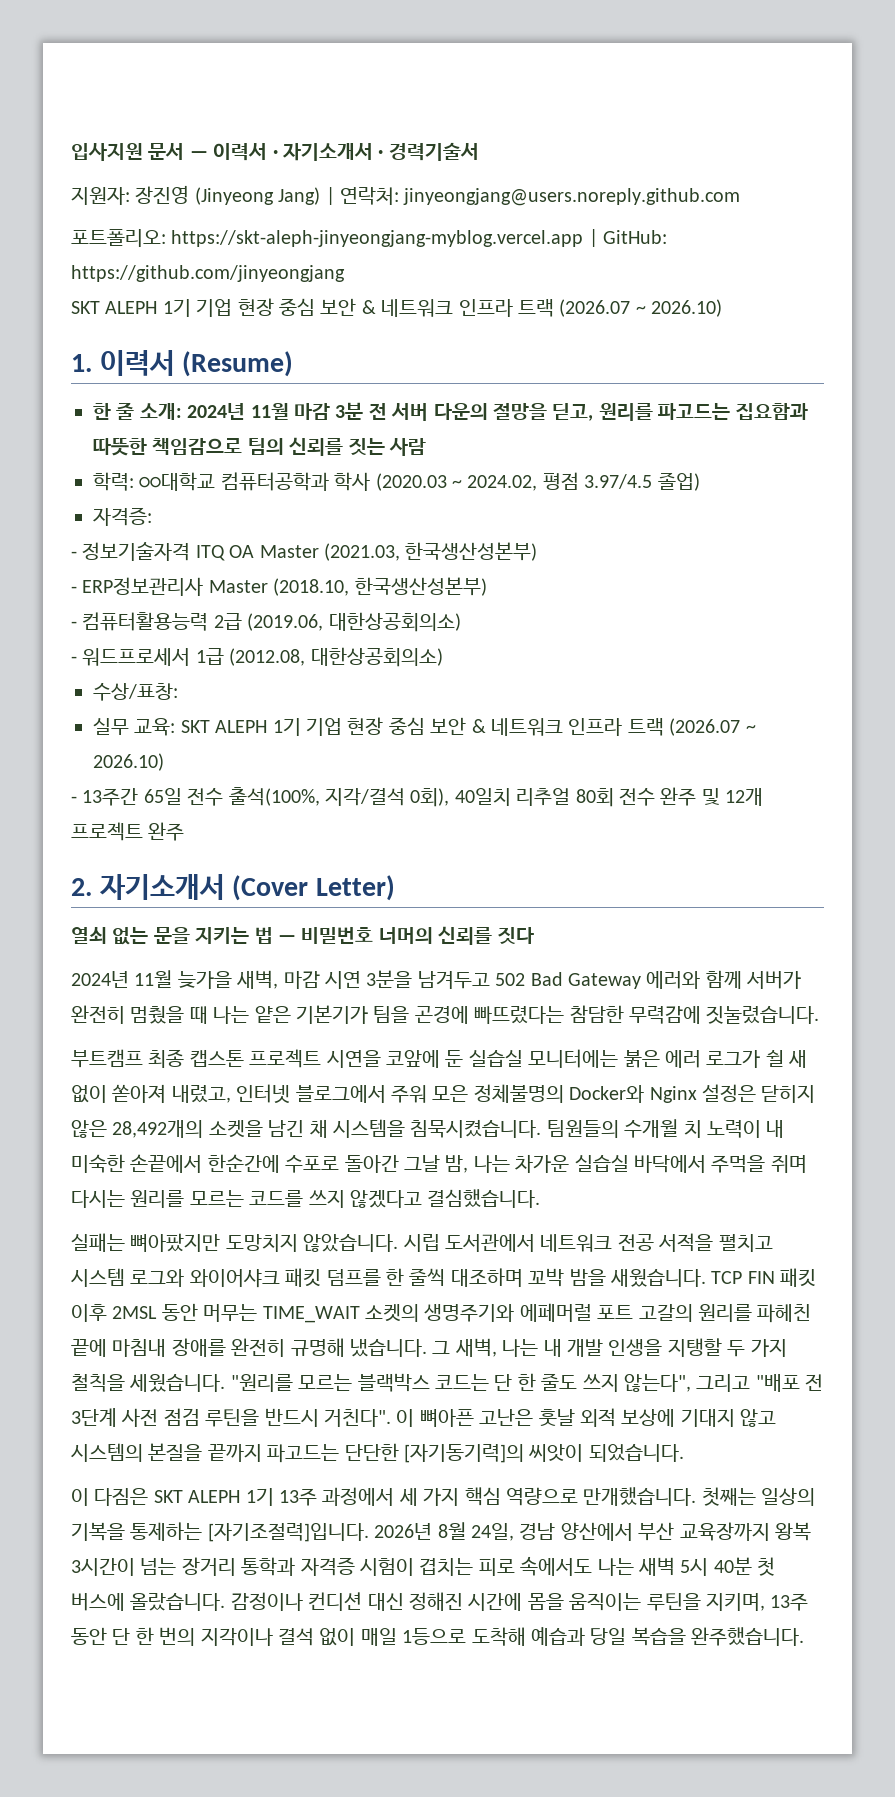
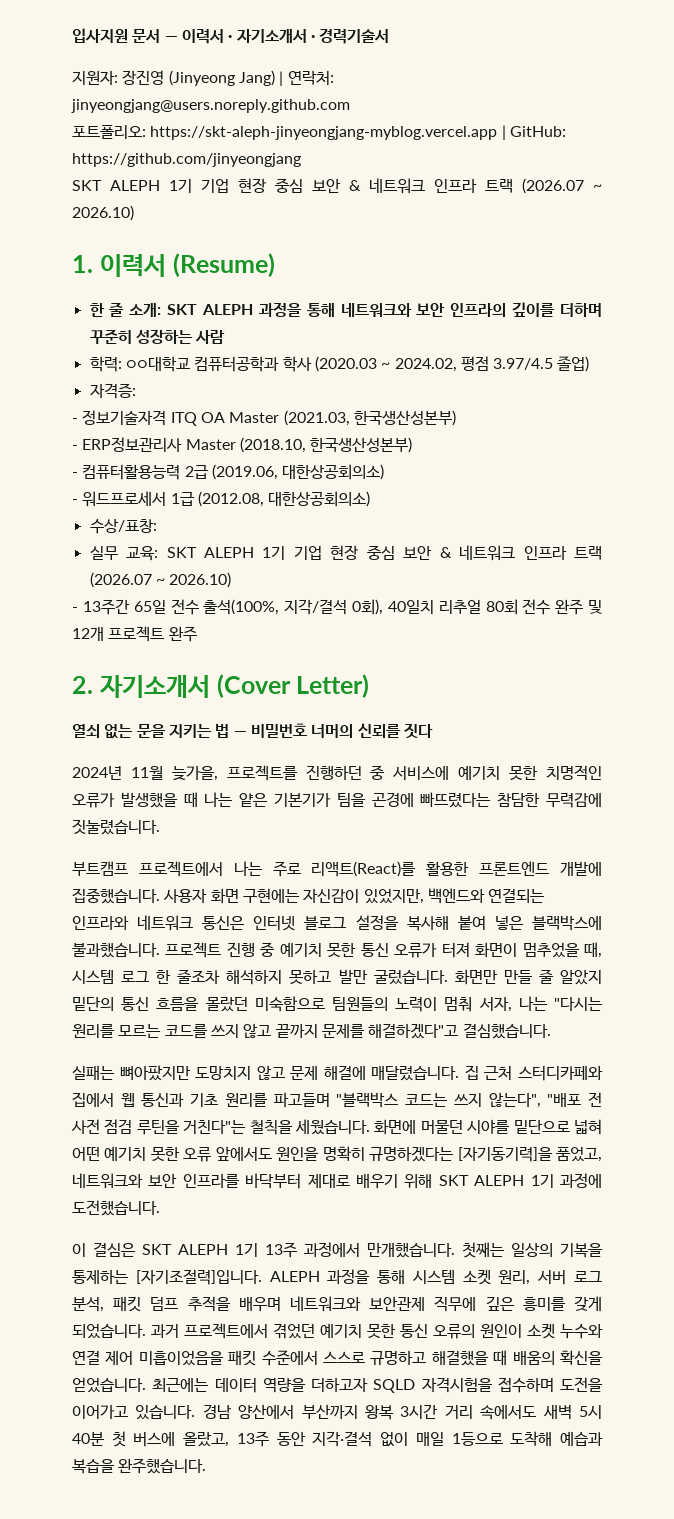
- 한 줄 소개: 2024년 11월 마감 3분 전 서버 다운의 절망을 딛고, 원리를 파고드는 집요함과 따뜻한 책임감으로 팀의 신뢰를 짓는 사람
+ 한 줄 소개: SKT ALEPH 과정을 통해 네트워크와 보안 인프라의 깊이를 더하며 꾸준히 성장하는 사람
- 2024년 11월 늦가을 새벽, 마감 시연 3분을 남겨두고 502 Bad Gateway 에러와 함께 서버가 완전히 멈췄을 때 나는 얕은 기본기가 팀을 곤경에 빠뜨렸다는 참담한 무력감에 짓눌렸습니다.
+ 2024년 11월 늦가을, 프로젝트를 진행하던 중 서비스에 예기치 못한 치명적인 오류가 발생했을 때 나는 얕은 기본기가 팀을 곤경에 빠뜨렸다는 참담한 무력감에 짓눌렸습니다.
- 부트캠프 최종 캡스톤 프로젝트 시연을 코앞에 둔 실습실 모니터에는 붉은 에러 로그가 쉴 새 없이 쏟아져 내렸고, 인터넷 블로그에서 주워 모은 정체불명의 Docker와 Nginx 설정은 닫히지 않은 28,492개의 소켓을 남긴 채 시스템을 침묵시켰습니다. 팀원들의 수개월 치 노력이 내 미숙한 손끝에서 한순간에 수포로 돌아간 그날 밤, 나는 차가운 실습실 바닥에서 주먹을 쥐며 다시는 원리를 모르는 코드를 쓰지 않겠다고 결심했습니다.
- 실패는 뼈아팠지만 도망치지 않았습니다. 시립 도서관에서 네트워크 전공 서적을 펼치고 시스템 로그와 와이어샤크 패킷 덤프를 한 줄씩 대조하며 꼬박 밤을 새웠습니다. TCP FIN 패킷 이후 2MSL 동안 머무는 TIME_WAIT 소켓의 생명주기와 에페머럴 포트 고갈의 원리를 파헤친 끝에 마침내 장애를 완전히 규명해 냈습니다. 그 새벽, 나는 내 개발 인생을 지탱할 두 가지 철칙을 세웠습니다. "원리를 모르는 블랙박스 코드는 단 한 줄도 쓰지 않는다", 그리고 "배포 전 3단계 사전 점검 루틴을 반드시 거친다". 이 뼈아픈 고난은 훗날 외적 보상에 기대지 않고 시스템의 본질을 끝까지 파고드는 단단한 [자기동기력]의 씨앗이 되었습니다.
- 이 다짐은 SKT ALEPH 1기 13주 과정에서 세 가지 핵심 역량으로 만개했습니다.
+ 부트캠프 프로젝트에서 나는 주로 리액트(React)를 활용한 프론트엔드 개발에 집중했습니다. 사용자 화면 구현에는 자신감이 있었지만, 백엔드와 연결되는 인프라와 네트워크 통신은 인터넷 블로그 설정을 복사해 붙여 넣은 블랙박스에 불과했습니다. 프로젝트 진행 중 예기치 못한 통신 오류가 터져 화면이 멈추었을 때, 시스템 로그 한 줄조차 해석하지 못하고 발만 굴렀습니다. 화면만 만들 줄 알았지 밑단의 통신 흐름을 몰랐던 미숙함으로 팀원들의 노력이 멈춰 서자, 나는 "다시는 원리를 모르는 코드를 쓰지 않고 끝까지 문제를 해결하겠다"고 결심했습니다.
+ 실패는 뼈아팠지만 도망치지 않고 문제 해결에 매달렸습니다. 집 근처 스터디카페와 집에서 웹 통신과 기초 원리를 파고들며 "블랙박스 코드는 쓰지 않는다", "배포 전 사전 점검 루틴을 거친다"는 철칙을 세웠습니다. 화면에 머물던 시야를 밑단으로 넓혀 어떤 예기치 못한 오류 앞에서도 원인을 명확히 규명하겠다는 [자기동기력]을 품었고, 네트워크와 보안 인프라를 바닥부터 제대로 배우기 위해 SKT ALEPH 1기 과정에 도전했습니다.
+ 이 결심은 SKT ALEPH 1기 13주 과정에서 만개했습니다.
- 2026년 8월 24일, 경남 양산에서 부산 교육장까지 왕복 3시간이 넘는 장거리 통학과 자격증 시험이 겹치는 피로 속에서도 나는 새벽 5시 40분 첫 버스에 올랐습니다. 감정이나 컨디션 대신 정해진 시간에 몸을 움직이는 루틴을 지키며, 13주 동안 단 한 번의 지각이나 결석 없이 매일 1등으로 도착해 예습과 당일 복습을 완주했습니다.
+ ALEPH 과정을 통해 시스템 소켓 원리, 서버 로그 분석, 패킷 덤프 추적을 배우며 네트워크와 보안관제 직무에 깊은 흥미를 갖게 되었습니다. 과거 프로젝트에서 겪었던 예기치 못한 통신 오류의 원인이 소켓 누수와 연결 제어 미흡이었음을 패킷 수준에서 스스로 규명하고 해결했을 때 배움의 확신을 얻었습니다. 최근에는 데이터 역량을 더하고자 SQLD 자격시험을 접수하며 도전을 이어가고 있습니다. 경남 양산에서 부산까지 왕복 3시간 거리 속에서도 새벽 5시 40분 첫 버스에 올랐고, 13주 동안 지각·결석 없이 매일 1등으로 도착해 예습과 복습을 완주했습니다.

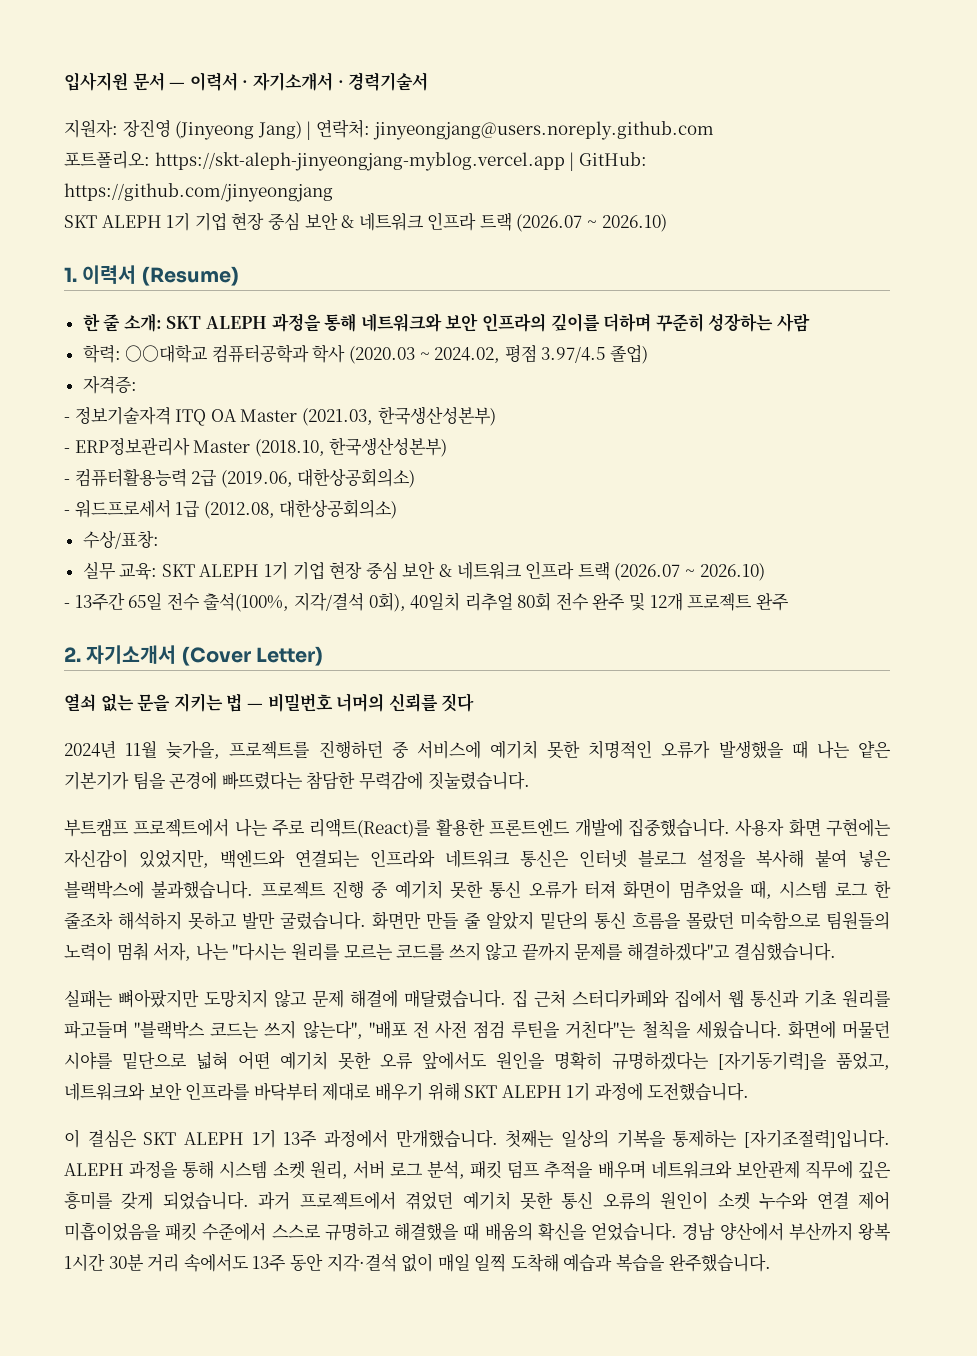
- 최근에는 데이터 역량을 더하고자 SQLD 자격시험을 접수하며 도전을 이어가고 있습니다. 경남 양산에서 부산까지 왕복 3시간 거리 속에서도 새벽 5시 40분 첫 버스에 올랐고, 13주 동안 지각·결석 없이 매일 1등으로 도착해 예습과 복습을 완주했습니다.
+ 경남 양산에서 부산까지 왕복 1시간 30분 거리 속에서도 13주 동안 지각·결석 없이 매일 일찍 도착해 예습과 복습을 완주했습니다.

